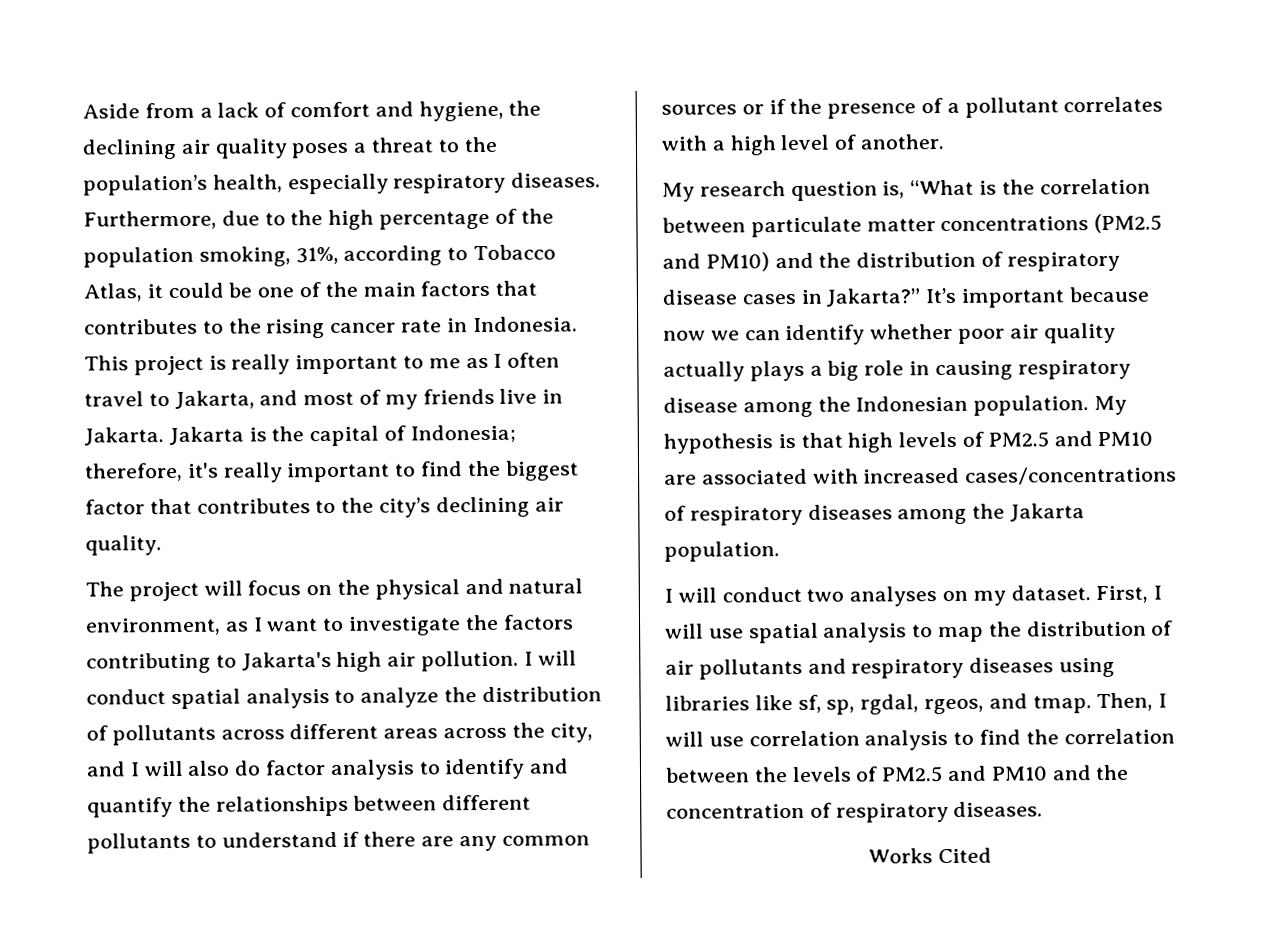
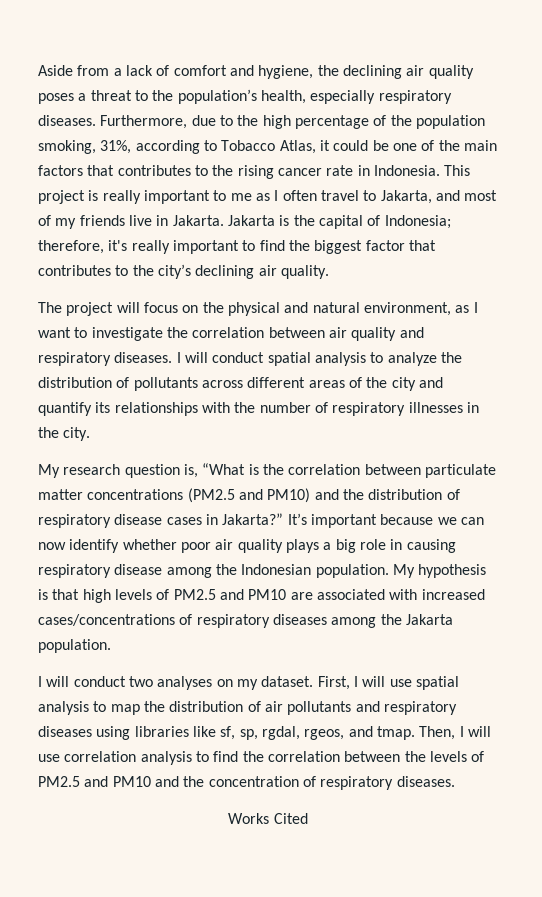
- The project will focus on the physical and natural environment, as I want to investigate the factors contributing to Jakarta's high air pollution.
+ The project will focus on the physical and natural environment, as I want to investigate the correlation between air quality and respiratory diseases.
- I will conduct spatial analysis to analyze the distribution of pollutants across different areas across the city, and I will also do factor analysis to identify and quantify the relationships between different pollutants to understand if there are any common sources or if the presence of a pollutant correlates with a high level of another.
+ I will conduct spatial analysis to analyze the distribution of pollutants across different areas of the city and quantify its relationships with the number of respiratory illnesses in the city.
- It’s important because now we can identify whether poor air quality actually plays a big role in causing respiratory disease among the Indonesian population.
+ It’s important because we can now identify whether poor air quality plays a big role in causing respiratory disease among the Indonesian population.

